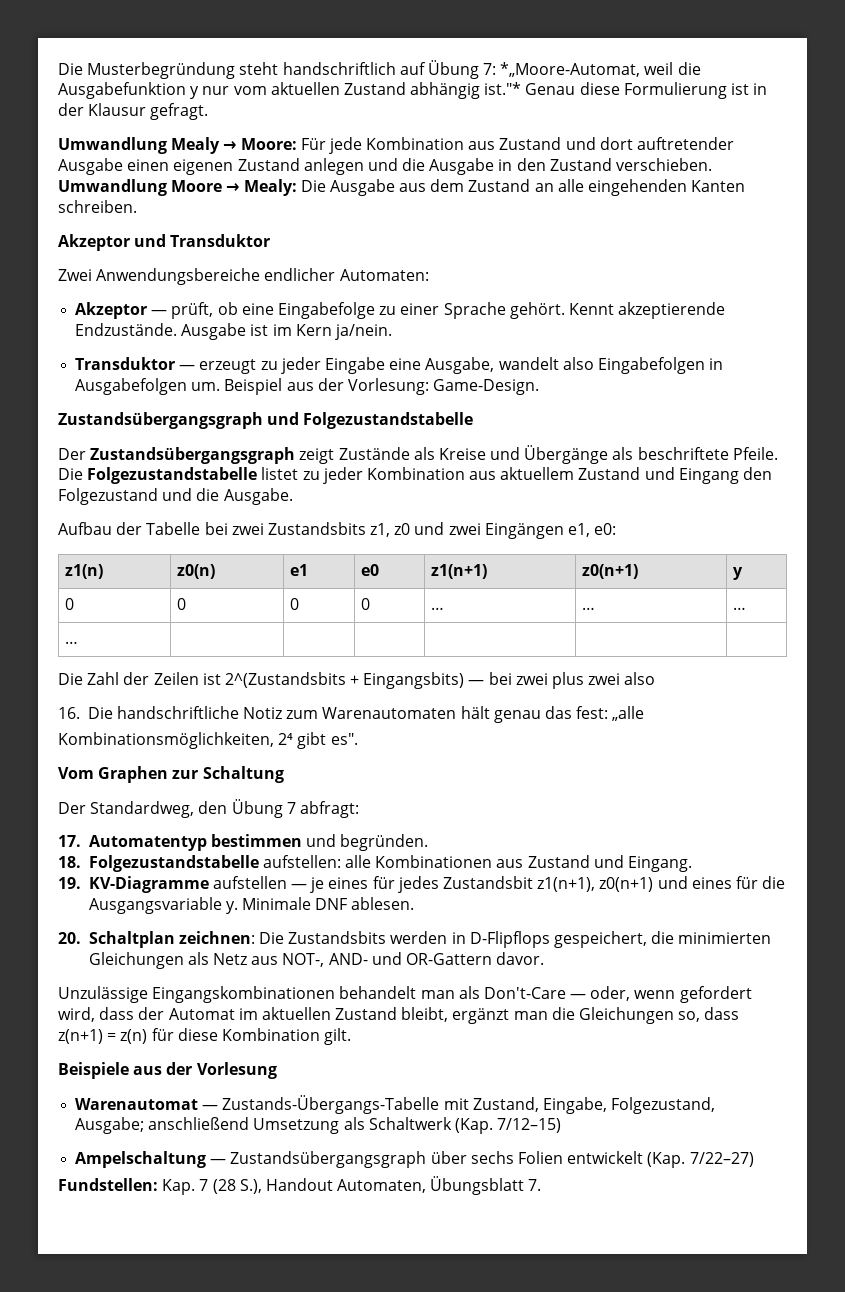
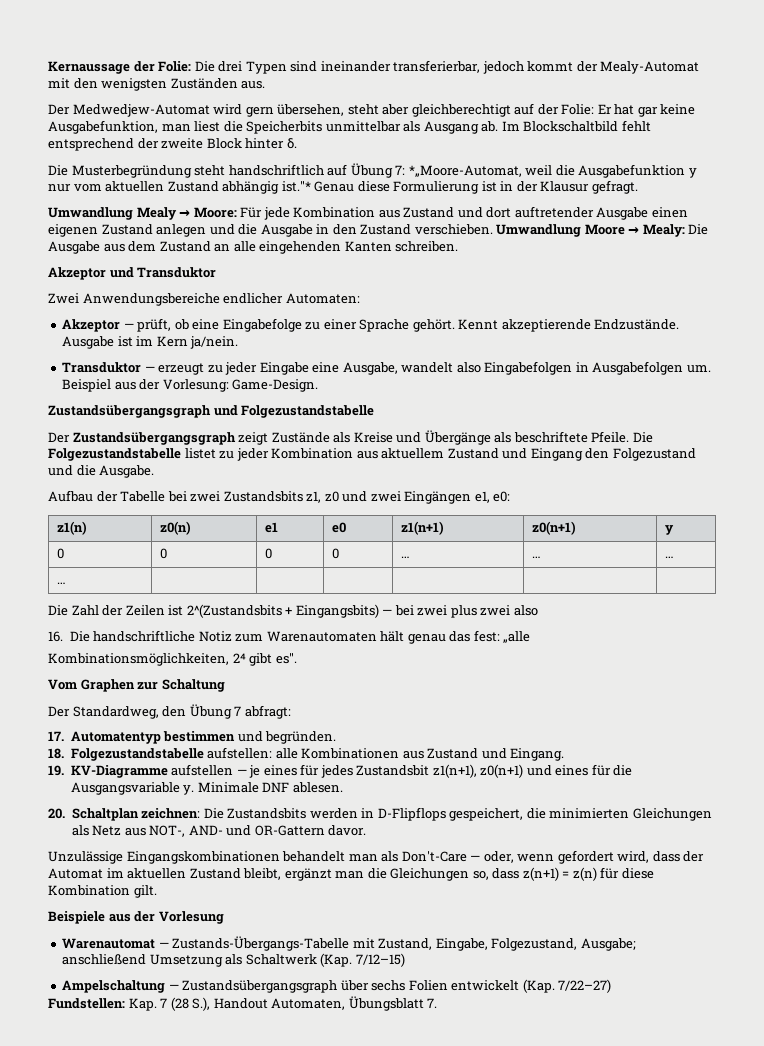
+ Kernaussage der Folie: Die drei Typen sind ineinander transferierbar, jedoch kommt der Mealy-Automat mit den wenigsten Zuständen aus.
+ Der Medwedjew-Automat wird gern übersehen, steht aber gleichberechtigt auf der Folie: Er hat gar keine Ausgabefunktion, man liest die Speicherbits unmittelbar als Ausgang ab. Im Blockschaltbild fehlt entsprechend der zweite Block hinter δ.

